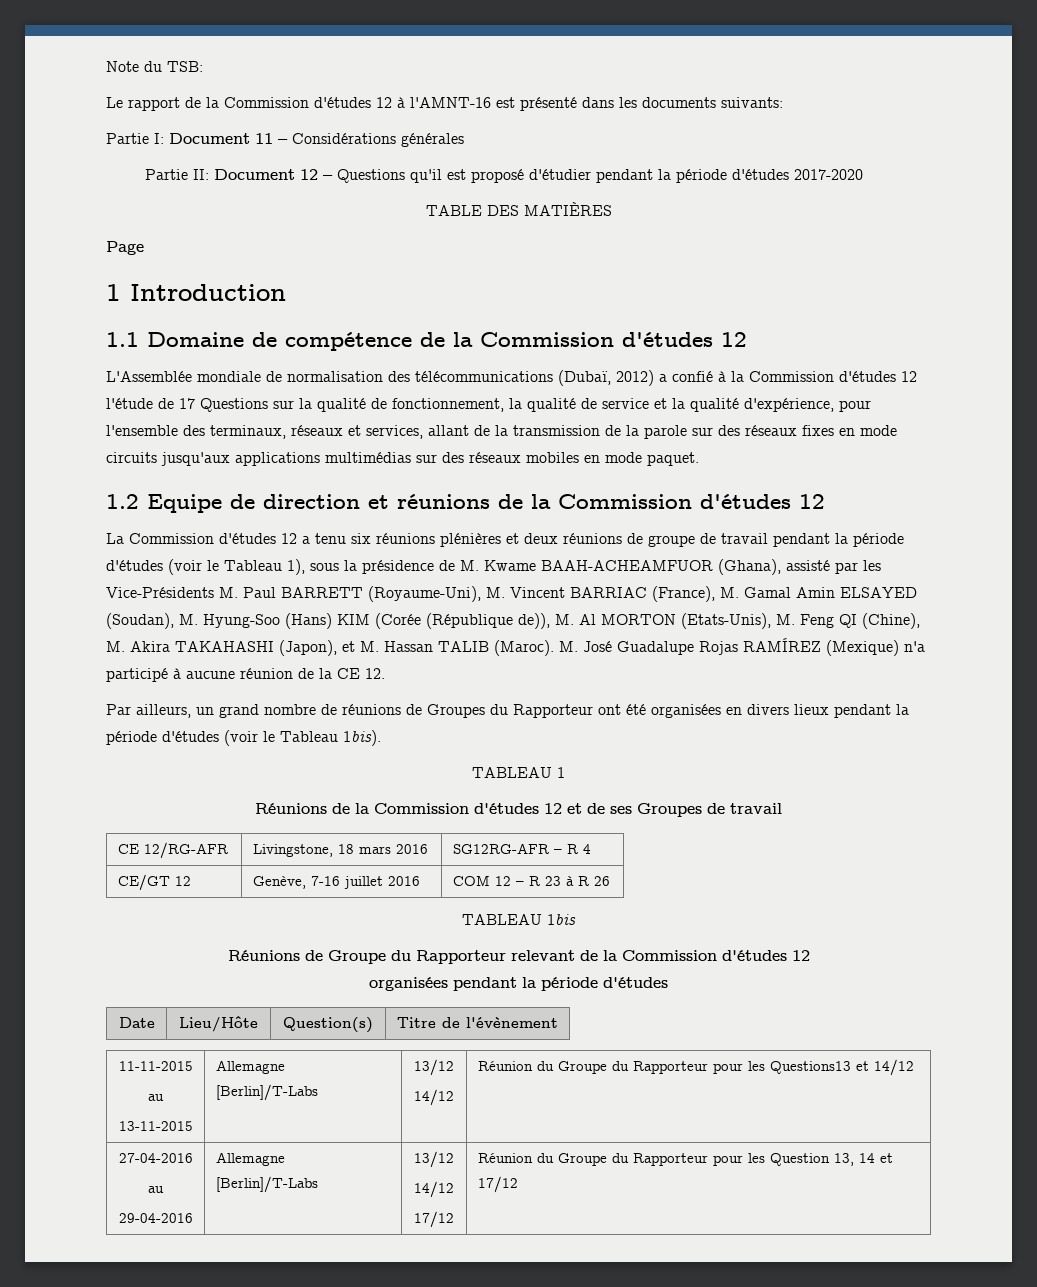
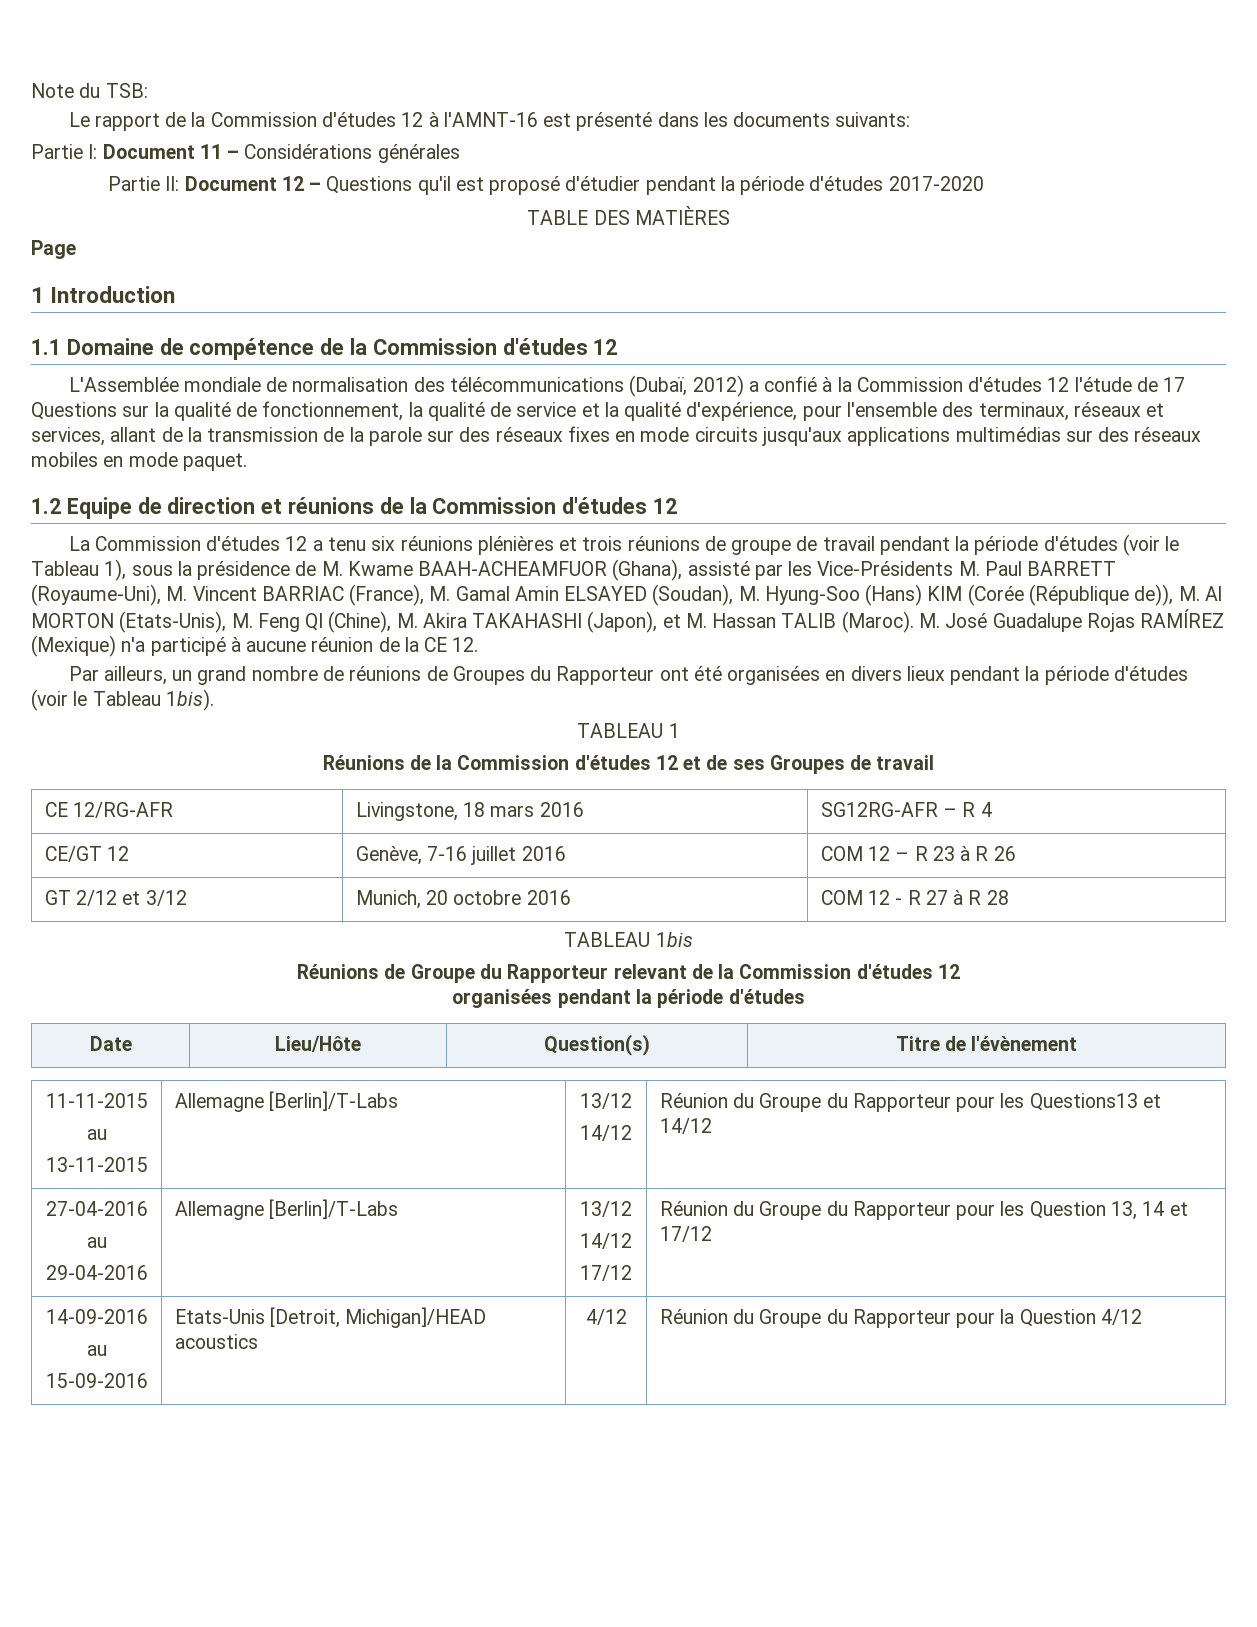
- La Commission d'études 12 a tenu six réunions plénières et deux réunions de groupe de travail pendant la période d'études (voir le Tableau 1), sous la présidence de M. Kwame BAAH-ACHEAMFUOR (Ghana), assisté par les Vice-Présidents M. Paul BARRETT (Royaume-Uni), M. Vincent BARRIAC (France), M. Gamal Amin ELSAYED (Soudan), M. Hyung-Soo (Hans) KIM (Corée (République de)), M. Al MORTON (Etats-Unis), M. Feng QI (Chine), M. Akira TAKAHASHI (Japon), et M. Hassan TALIB (Maroc).
+ La Commission d'études 12 a tenu six réunions plénières et trois réunions de groupe de travail pendant la période d'études (voir le Tableau 1), sous la présidence de M. Kwame BAAH-ACHEAMFUOR (Ghana), assisté par les Vice-Présidents M. Paul BARRETT (Royaume-Uni), M. Vincent BARRIAC (France), M. Gamal Amin ELSAYED (Soudan), M. Hyung-Soo (Hans) KIM (Corée (République de)), M. Al MORTON (Etats-Unis), M. Feng QI (Chine), M. Akira TAKAHASHI (Japon), et M. Hassan TALIB (Maroc).
+ GT 2/12 et 3/12 | Munich, 20 octobre 2016 | COM 12 - R 27 à R 28
+ 14-09-2016
+ au
+ 15-09-2016 | Etats-Unis [Detroit, Michigan]/HEAD acoustics | 4/12 | Réunion du Groupe du Rapporteur pour la Question 4/12

